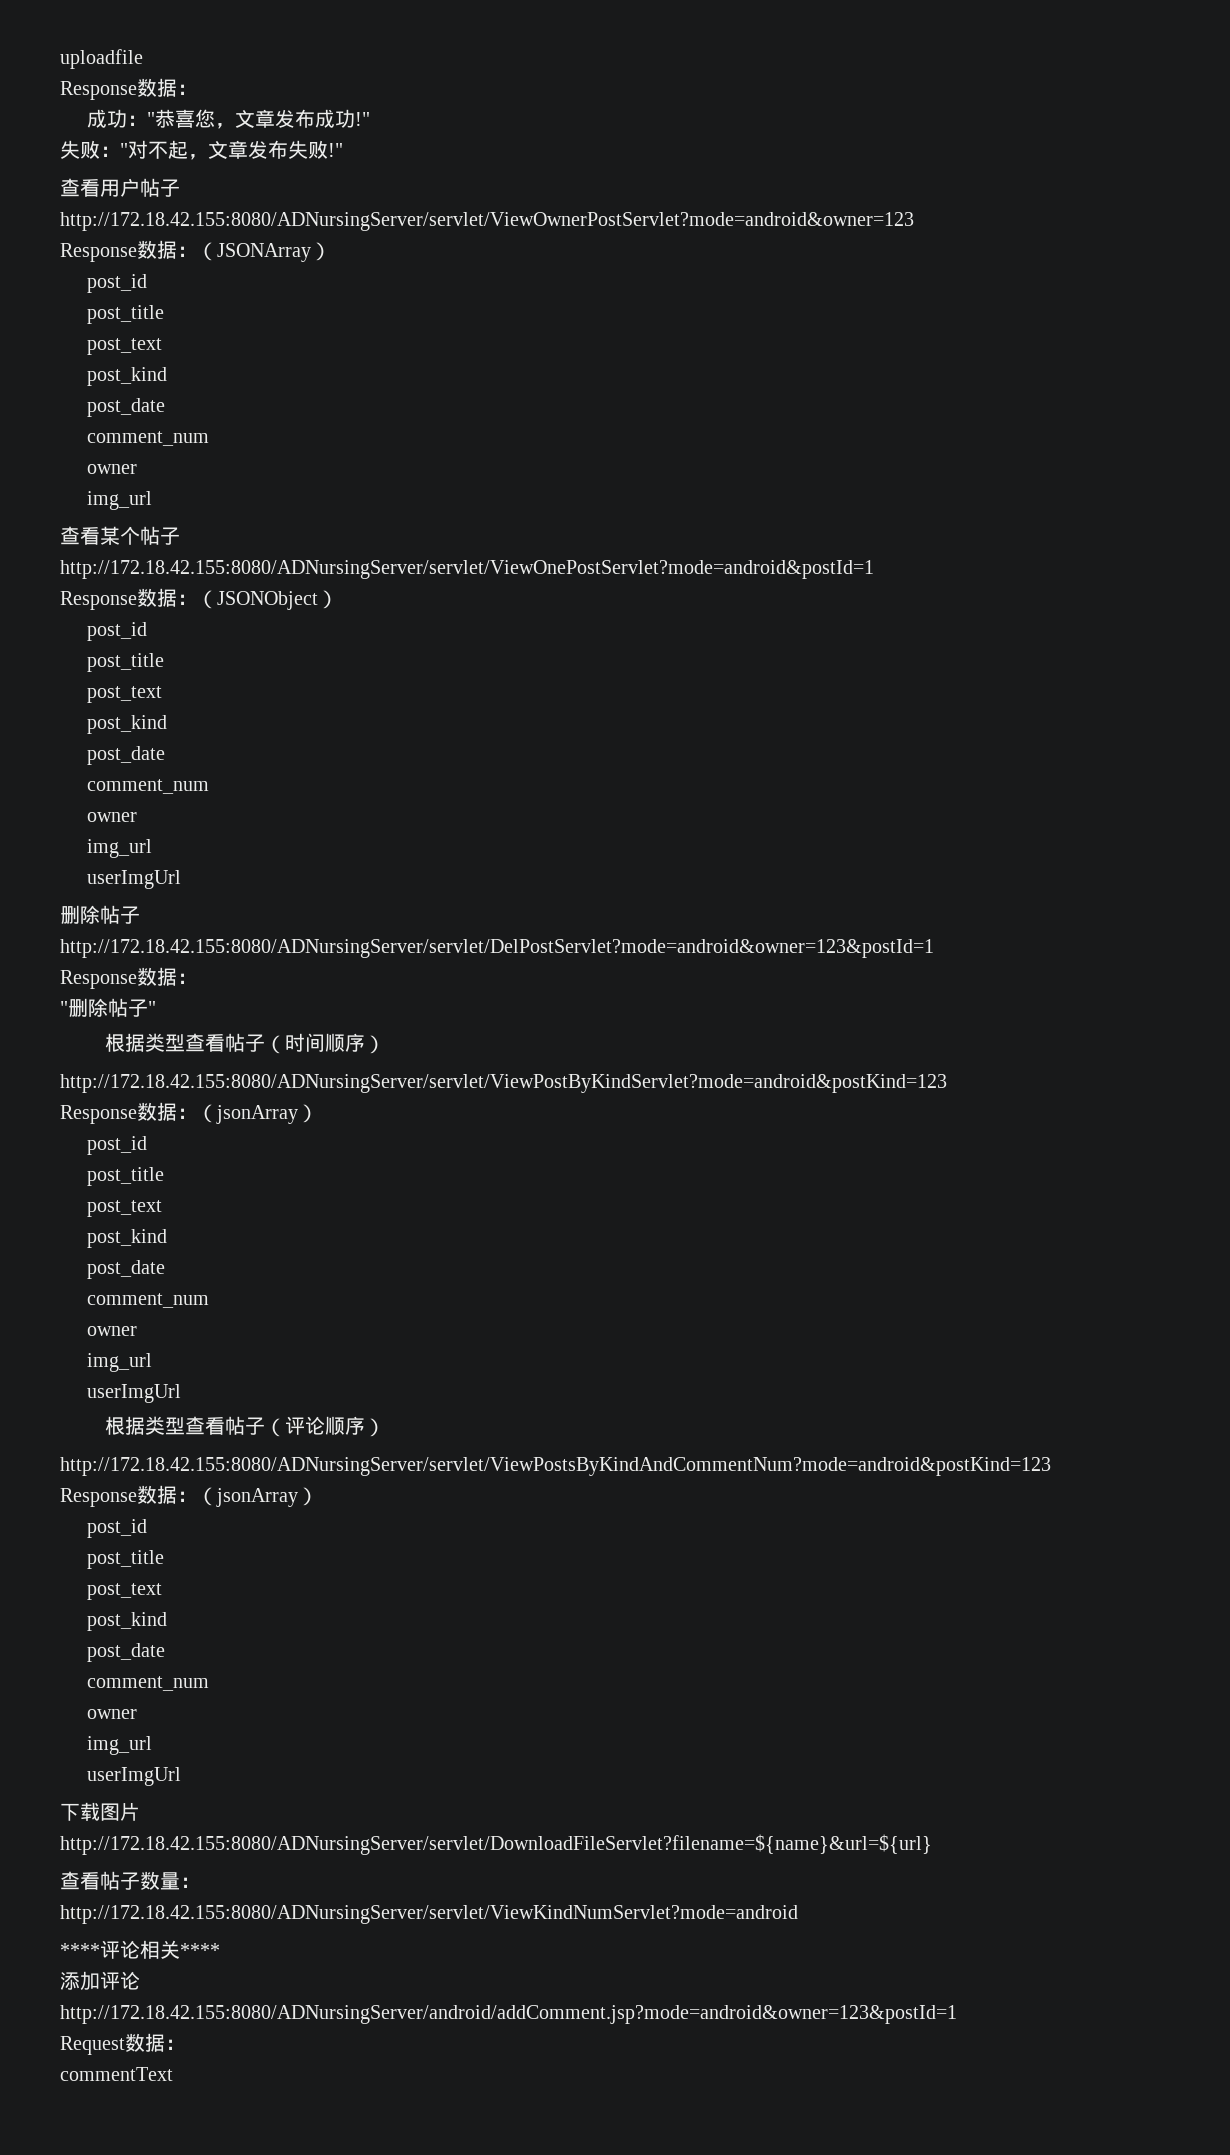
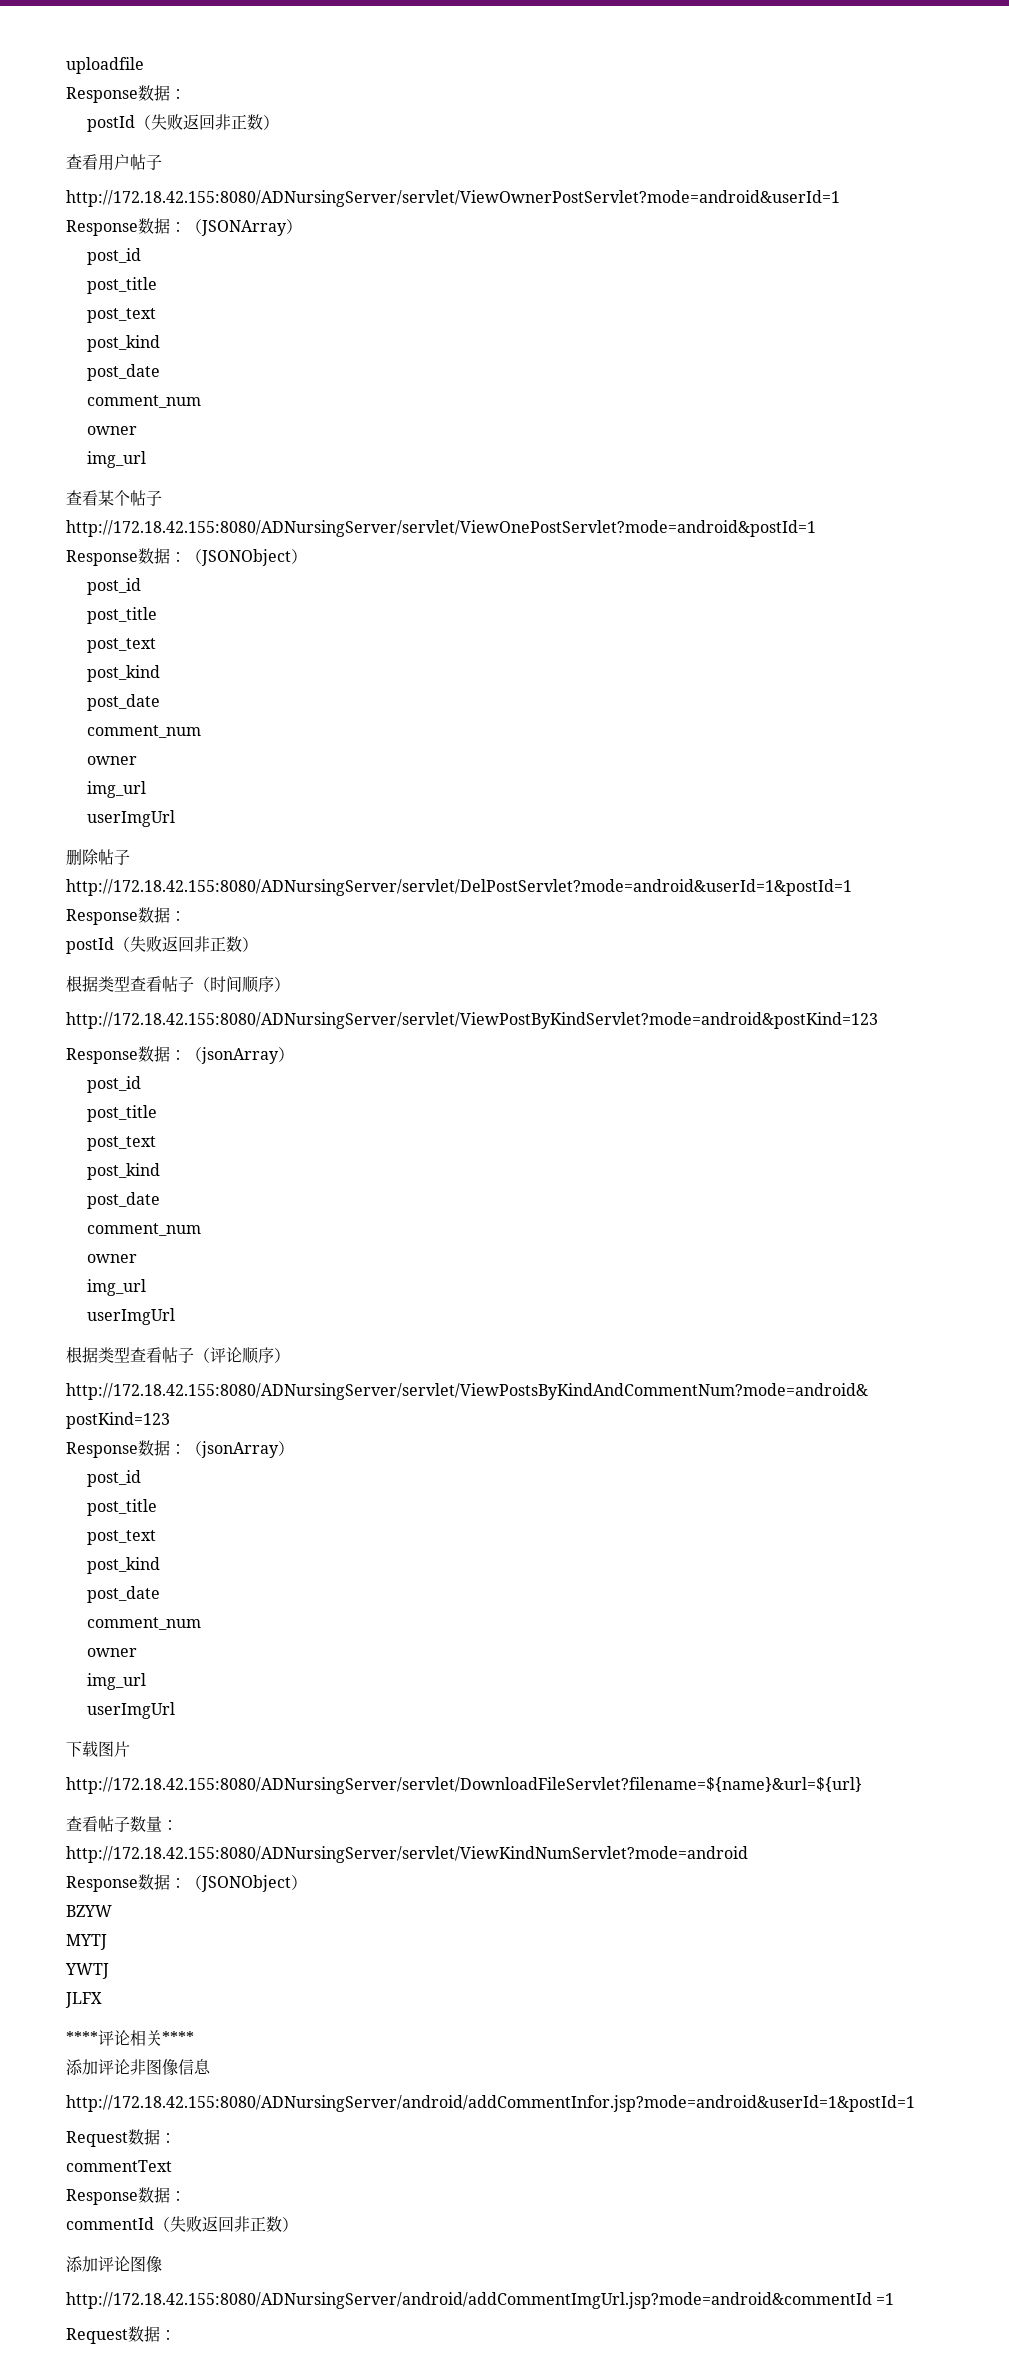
  uploadfile
  Response数据：
- 成功："恭喜您，文章发布成功!"
- 失败："对不起，文章发布失败!"
+ postId（失败返回非正数）
- http://172.18.42.155:8080/ADNursingServer/servlet/ViewOwnerPostServlet?mode=android&owner=123
+ http://172.18.42.155:8080/ADNursingServer/servlet/ViewOwnerPostServlet?mode=android&userId=1
- http://172.18.42.155:8080/ADNursingServer/servlet/DelPostServlet?mode=android&owner=123&postId=1
+ http://172.18.42.155:8080/ADNursingServer/servlet/DelPostServlet?mode=android&userId=1&postId=1
  Response数据：
- "删除帖子"
+ postId（失败返回非正数）
  http://172.18.42.155:8080/ADNursingServer/servlet/ViewKindNumServlet?mode=android
+ Response数据：（JSONObject）
+ BZYW
+ MYTJ
+ YWTJ
+ JLFX
- 添加评论
- http://172.18.42.155:8080/ADNursingServer/android/addComment.jsp?mode=android&owner=123&postId=1
+ 添加评论非图像信息
+ http://172.18.42.155:8080/ADNursingServer/android/addCommentInfor.jsp?mode=android&userId=1&postId=1
  commentText
+ Response数据：
+ commentId（失败返回非正数）
+ 添加评论图像
+ http://172.18.42.155:8080/ADNursingServer/android/addCommentImgUrl.jsp?mode=android&commentId =1
+ Request数据：

